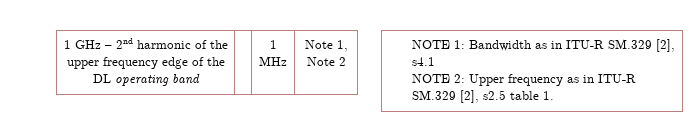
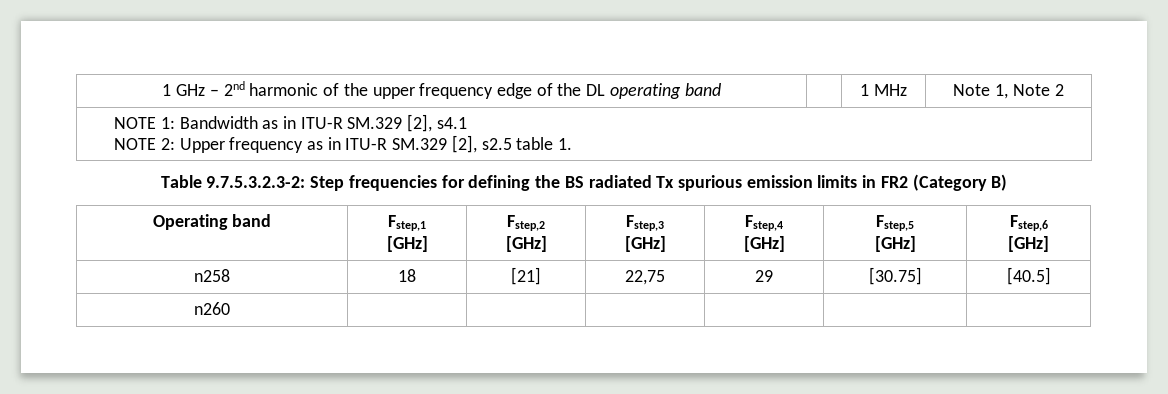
+ Table 9.7.5.3.2.3-2: Step frequencies for defining the BS radiated Tx spurious emission limits in FR2 (Category B)
+ Operating band | Fstep,1
+ [GHz] | Fstep,2
+ [GHz] | Fstep,3
+ [GHz] | Fstep,4
+ [GHz] | Fstep,5
+ [GHz] | Fstep,6
+ [GHz]
+ n258 | 18 | [21] | 22,75 | 29 | [30.75] | [40.5]
+ n260 | | | | | |

